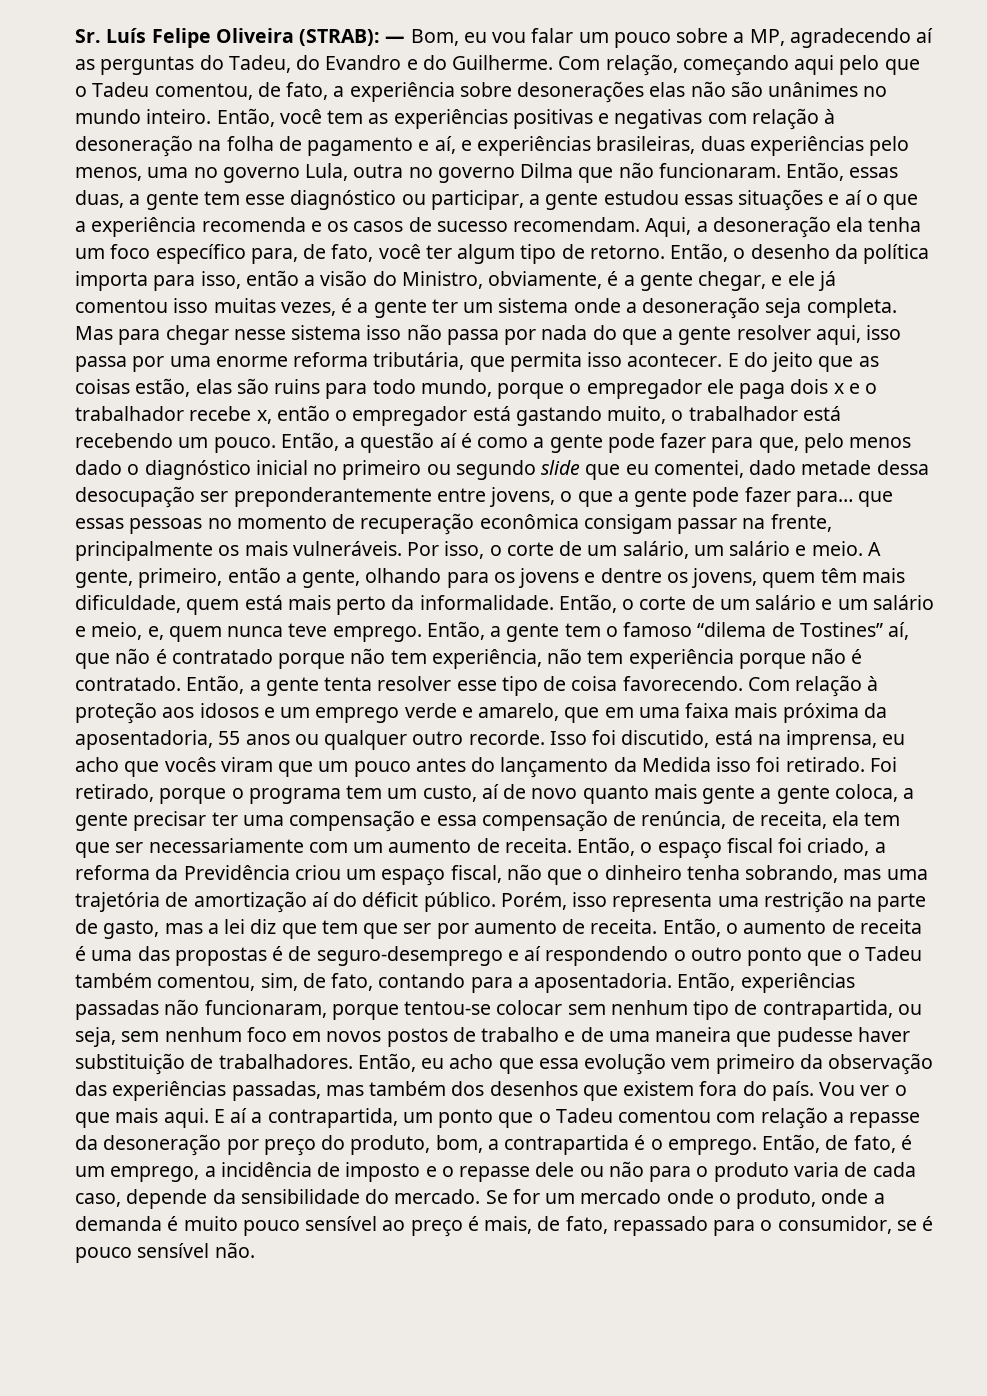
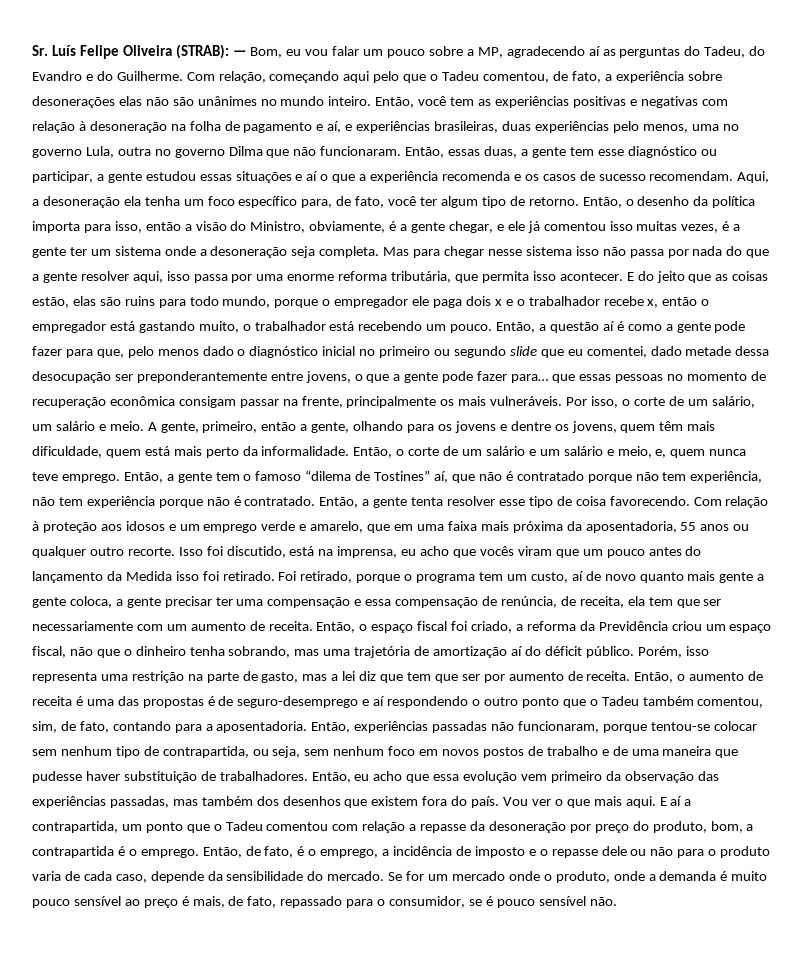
- Com relação à proteção aos idosos e um emprego verde e amarelo, que em uma faixa mais próxima da aposentadoria, 55 anos ou qualquer outro recorde.
+ Com relação à proteção aos idosos e um emprego verde e amarelo, que em uma faixa mais próxima da aposentadoria, 55 anos ou qualquer outro recorte.
- Então, de fato, é um emprego, a incidência de imposto e o repasse dele ou não para o produto varia de cada caso, depende da sensibilidade do mercado.
+ Então, de fato, é o emprego, a incidência de imposto e o repasse dele ou não para o produto varia de cada caso, depende da sensibilidade do mercado.

